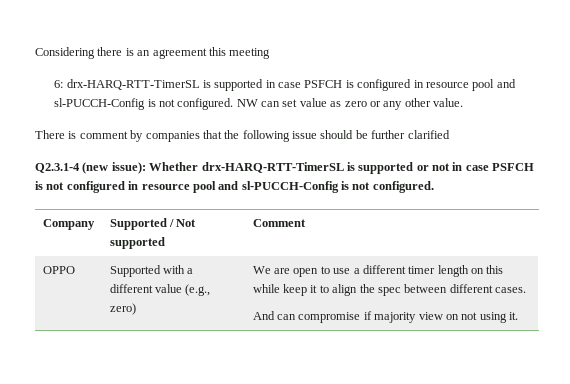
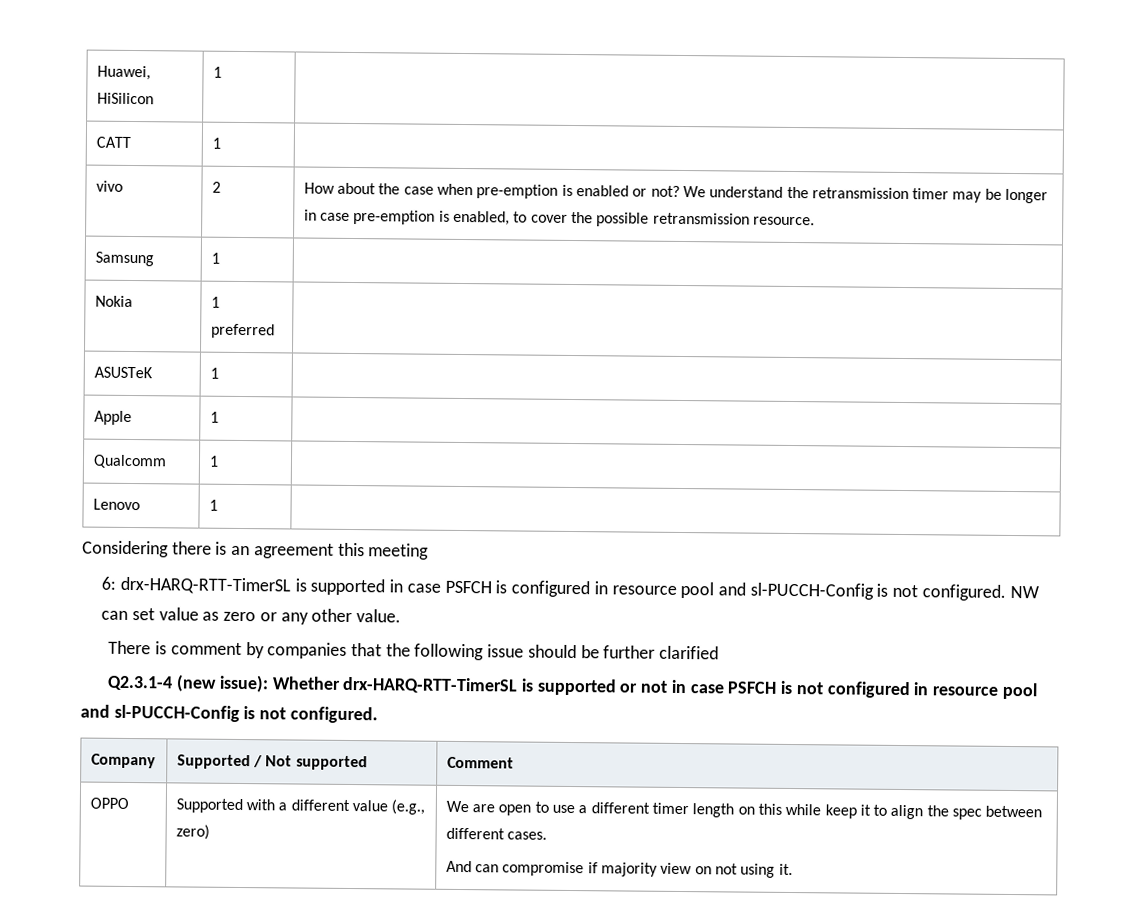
+ Huawei, HiSilicon | 1 |
+ CATT | 1 |
+ vivo | 2 | How about the case when pre-emption is enabled or not? We understand the retransmission timer may be longer in case pre-emption is enabled, to cover the possible retransmission resource.
+ Samsung | 1 |
+ Nokia | 1 preferred |
+ ASUSTeK | 1 |
+ Apple | 1 |
+ Qualcomm | 1 |
+ Lenovo | 1 |

